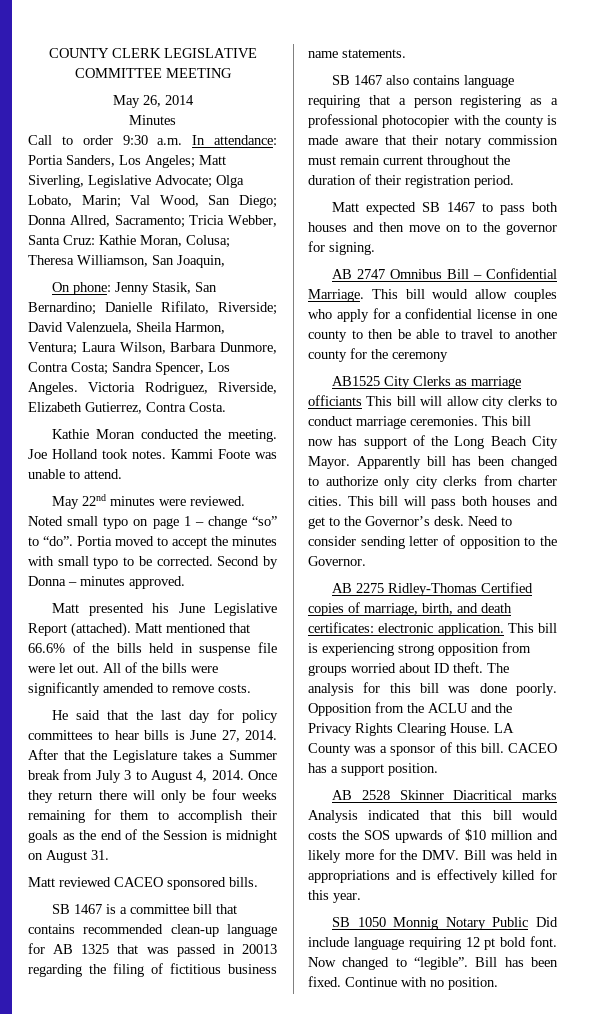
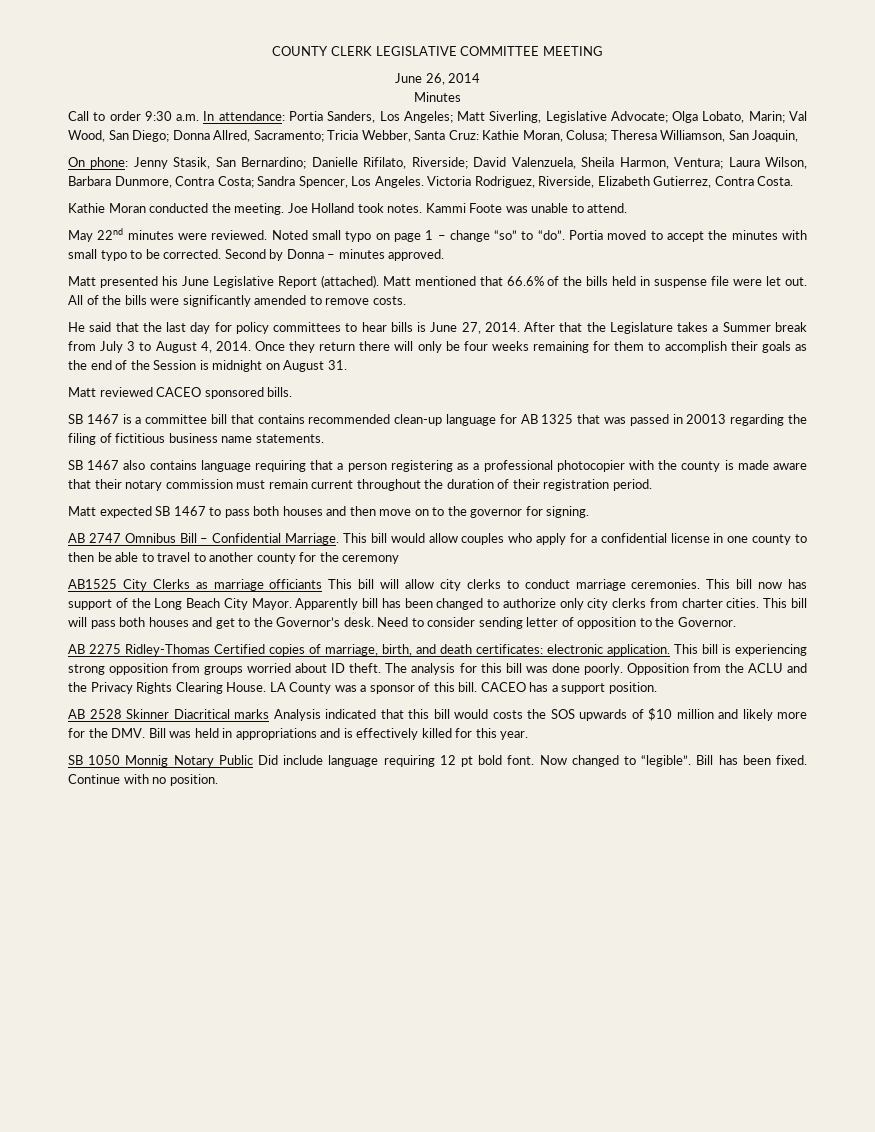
- May 26, 2014
+ June 26, 2014

